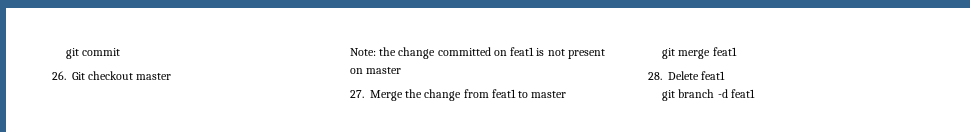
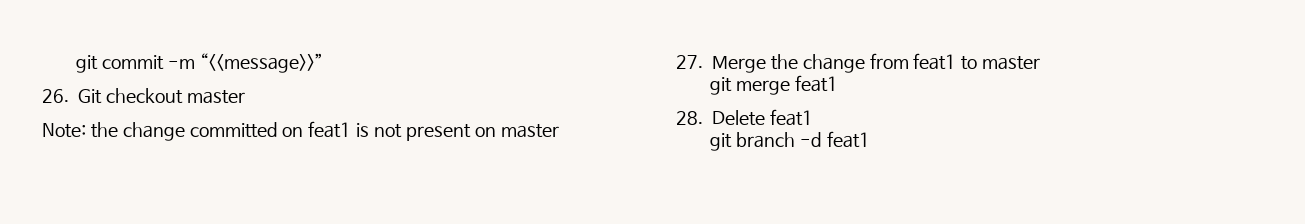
- git commit
+ git commit -m “<<message>>”

